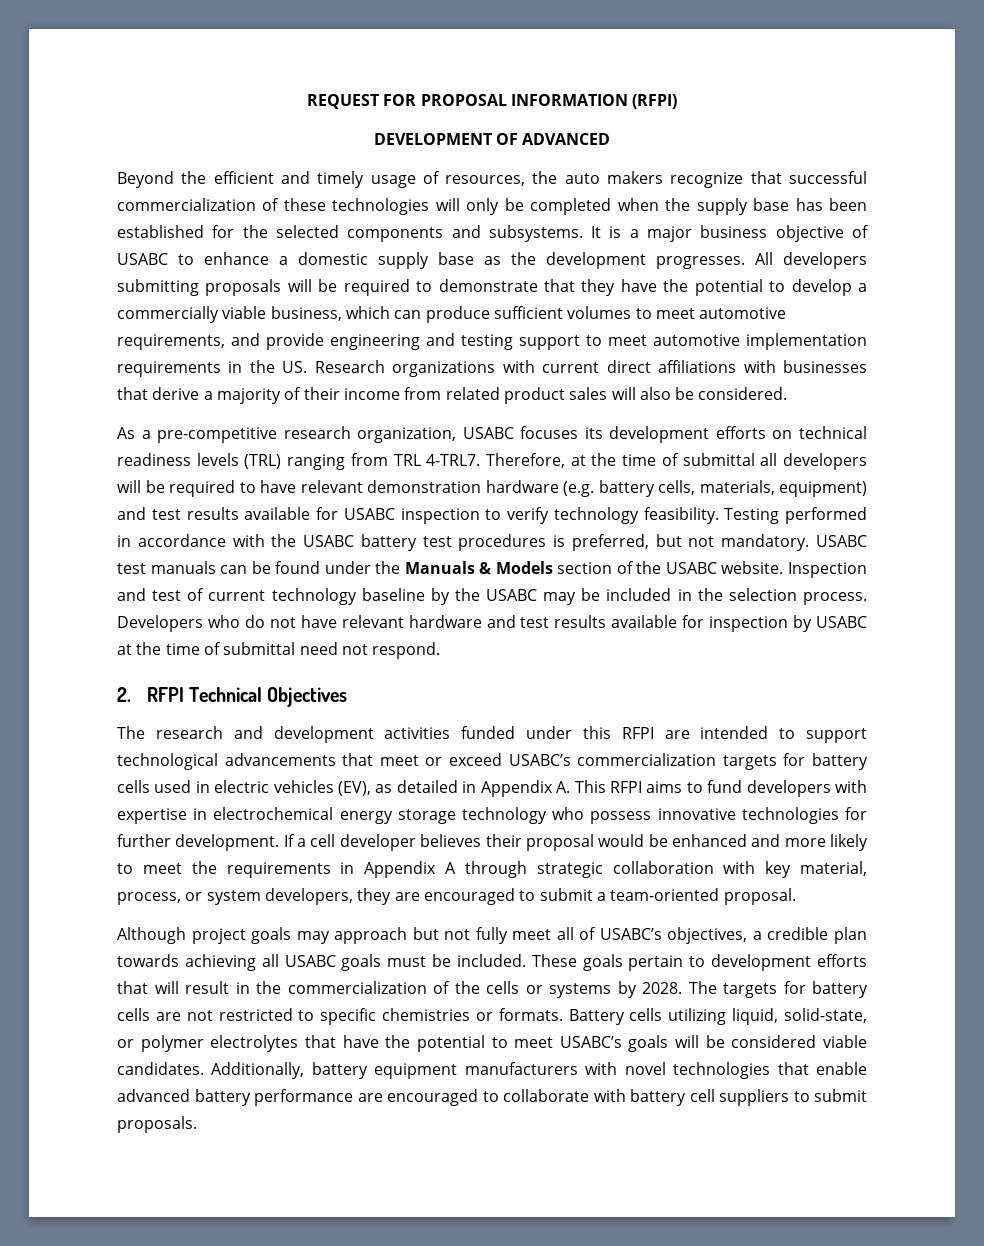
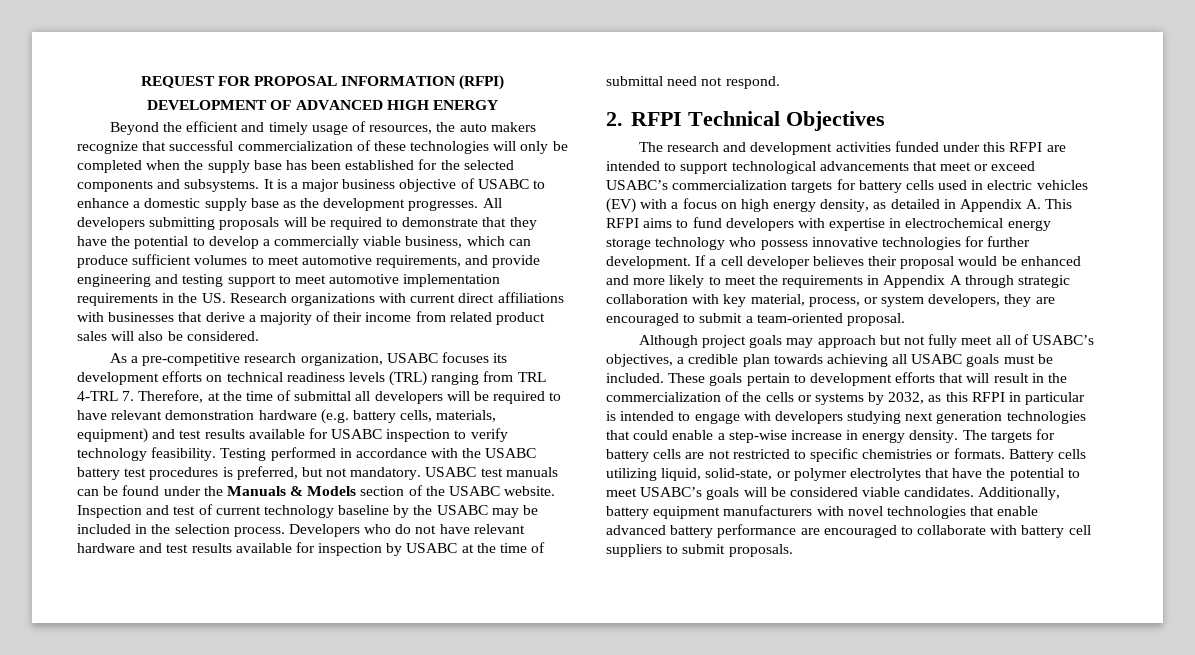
- DEVELOPMENT OF ADVANCED
+ DEVELOPMENT OF ADVANCED HIGH ENERGY
- As a pre-competitive research organization, USABC focuses its development efforts on technical readiness levels (TRL) ranging from TRL 4-TRL7. Therefore, at the time of submittal all developers will be required to have relevant demonstration hardware (e.g. battery cells, materials, equipment) and test results available for USABC inspection to verify technology feasibility.
+ As a pre-competitive research organization, USABC focuses its development efforts on technical readiness levels (TRL) ranging from TRL 4-TRL 7. Therefore, at the time of submittal all developers will be required to have relevant demonstration hardware (e.g. battery cells, materials, equipment) and test results available for USABC inspection to verify technology feasibility.
- The research and development activities funded under this RFPI are intended to support technological advancements that meet or exceed USABC’s commercialization targets for battery cells used in electric vehicles (EV), as detailed in Appendix A. This RFPI aims to fund developers with expertise in electrochemical energy storage technology who possess innovative technologies for further development.
+ The research and development activities funded under this RFPI are intended to support technological advancements that meet or exceed USABC’s commercialization targets for battery cells used in electric vehicles (EV) with a focus on high energy density, as detailed in Appendix A. This RFPI aims to fund developers with expertise in electrochemical energy storage technology who possess innovative technologies for further development.
- These goals pertain to development efforts that will result in the commercialization of the cells or systems by 2028.
+ These goals pertain to development efforts that will result in the commercialization of the cells or systems by 2032, as this RFPI in particular is intended to engage with developers studying next generation technologies that could enable a step-wise increase in energy density.

